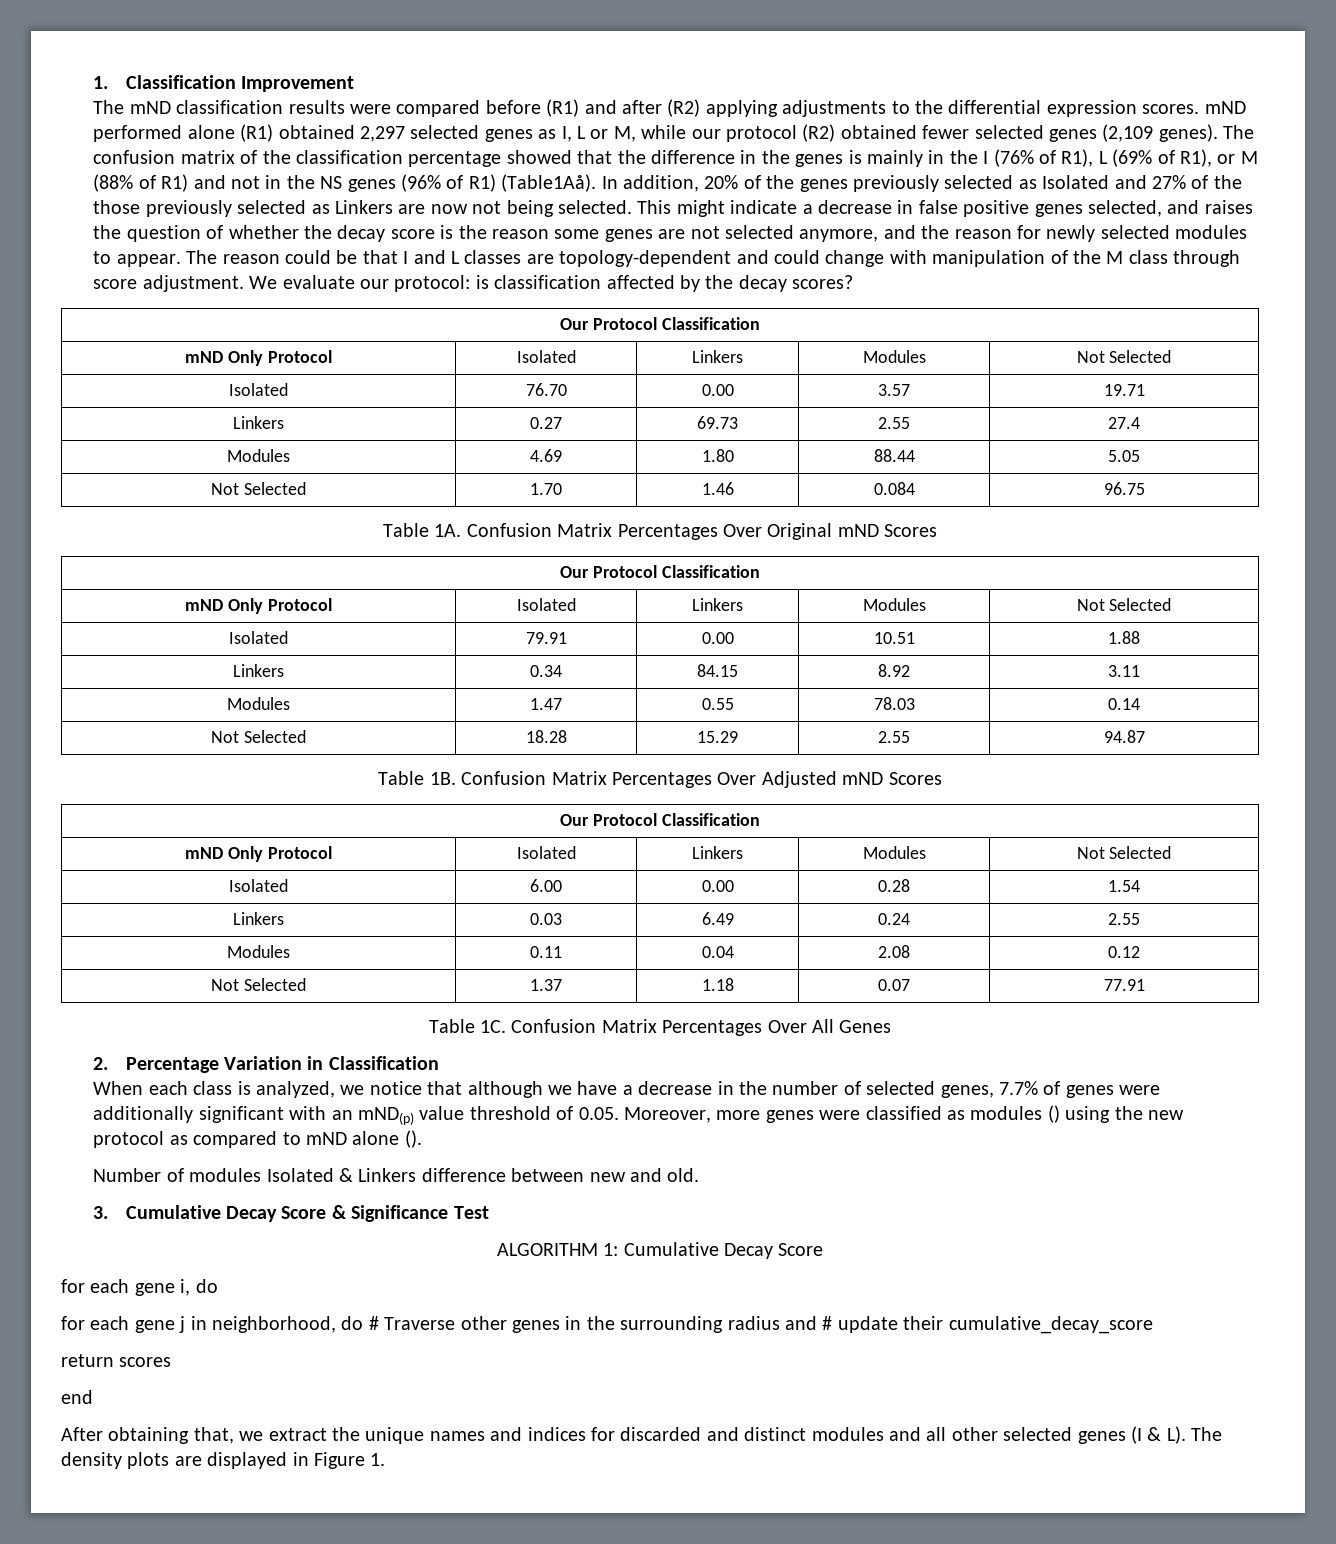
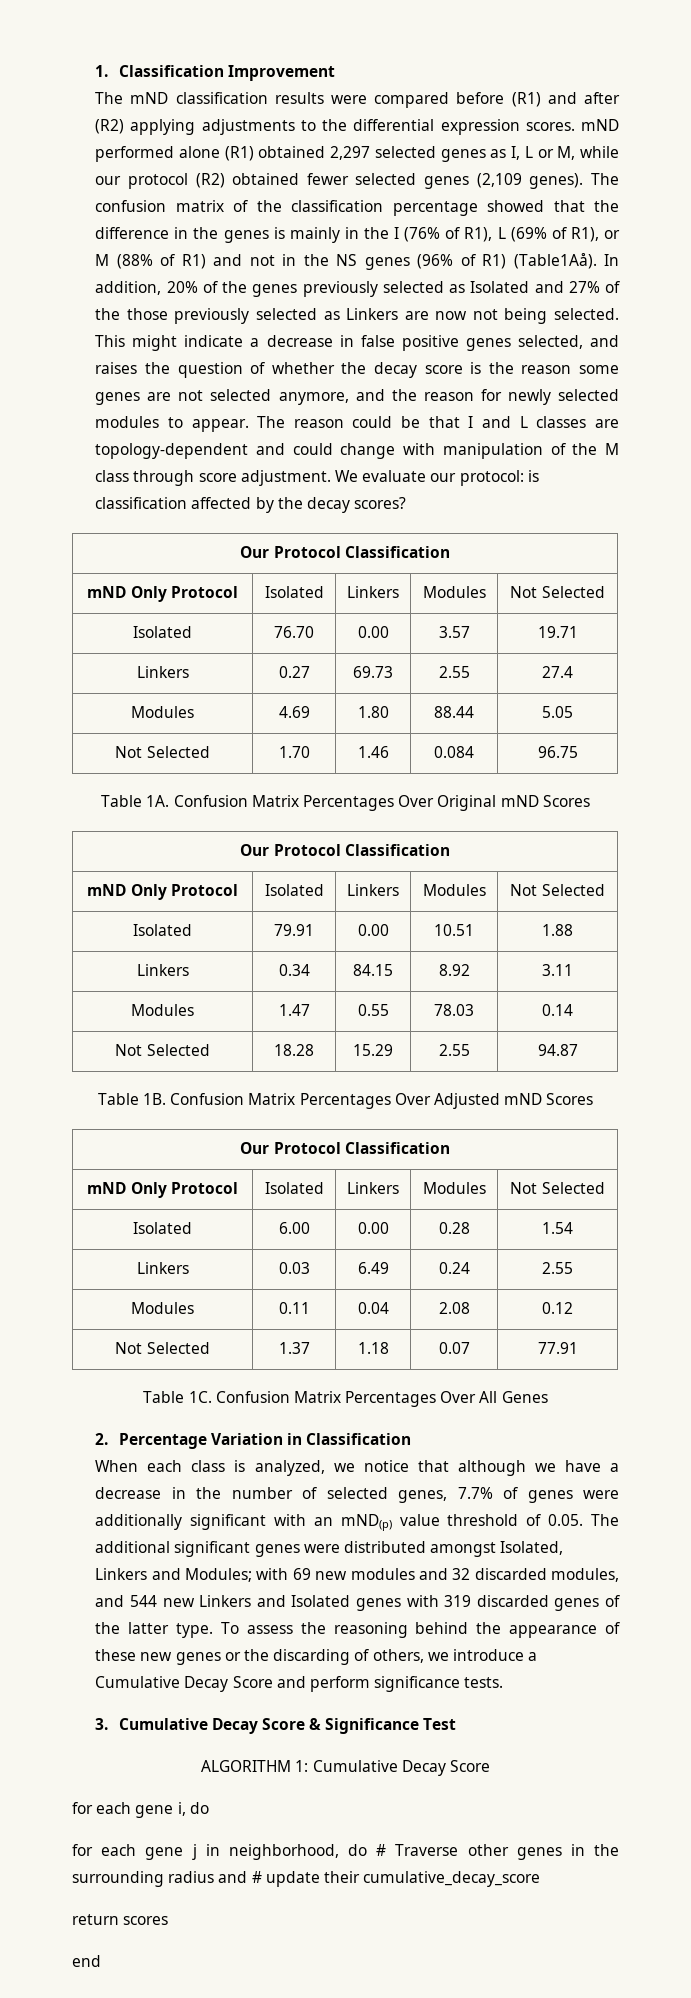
- When each class is analyzed, we notice that although we have a decrease in the number of selected genes, 7.7% of genes were additionally significant with an mND(p) value threshold of 0.05. Moreover, more genes were classified as modules () using the new protocol as compared to mND alone ().
- Number of modules Isolated & Linkers difference between new and old.
+ When each class is analyzed, we notice that although we have a decrease in the number of selected genes, 7.7% of genes were additionally significant with an mND(p) value threshold of 0.05. The additional significant genes were distributed amongst Isolated, Linkers and Modules; with 69 new modules and 32 discarded modules, and 544 new Linkers and Isolated genes with 319 discarded genes of the latter type. To assess the reasoning behind the appearance of these new genes or the discarding of others, we introduce a Cumulative Decay Score and perform significance tests.
- After obtaining that, we extract the unique names and indices for discarded and distinct modules and all other selected genes (I & L). The density plots are displayed in Figure 1.

